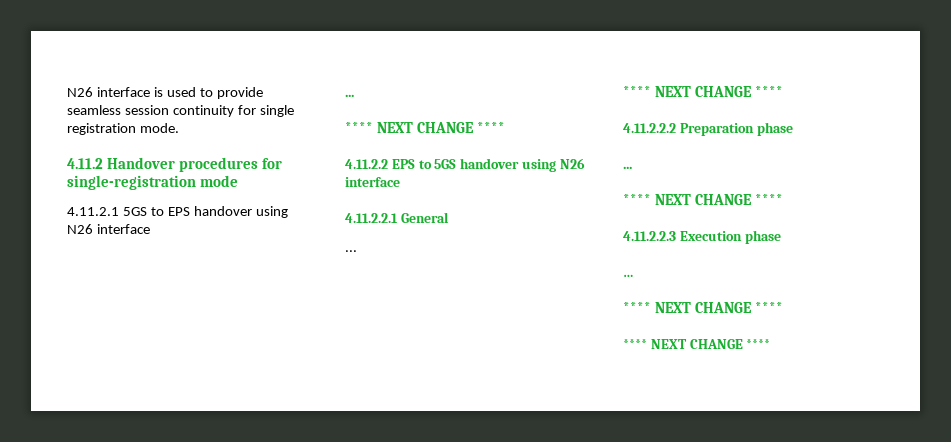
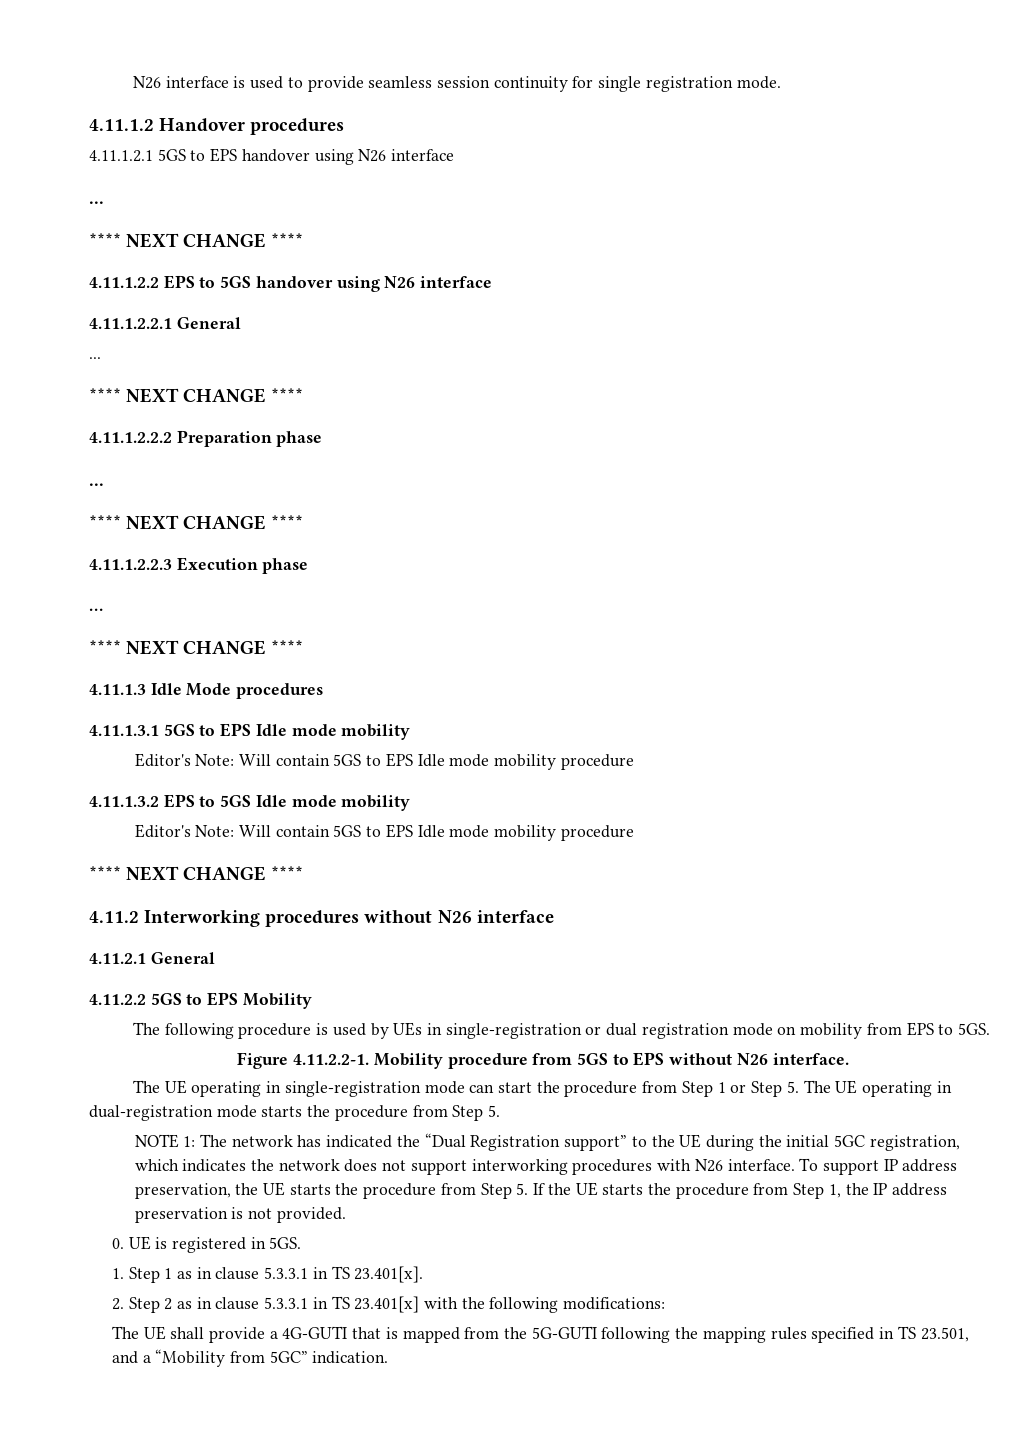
- 4.11.2 Handover procedures for single-registration mode
- 4.11.2.1 5GS to EPS handover using N26 interface
+ 4.11.1.2 Handover procedures
+ 4.11.1.2.1 5GS to EPS handover using N26 interface
- 4.11.2.2 EPS to 5GS handover using N26 interface
+ 4.11.1.2.2 EPS to 5GS handover using N26 interface
- 4.11.2.2.1 General
+ 4.11.1.2.2.1 General
- 4.11.2.2.2 Preparation phase
+ 4.11.1.2.2.2 Preparation phase
- 4.11.2.2.3 Execution phase
+ 4.11.1.2.2.3 Execution phase
  …
  **** NEXT CHANGE ****
+ 4.11.1.3 Idle Mode procedures
+ 4.11.1.3.1 5GS to EPS Idle mode mobility
+ Editor's Note: Will contain 5GS to EPS Idle mode mobility procedure
+ 4.11.1.3.2 EPS to 5GS Idle mode mobility
+ Editor's Note: Will contain 5GS to EPS Idle mode mobility procedure
  **** NEXT CHANGE ****
+ 4.11.2 Interworking procedures without N26 interface
+ 4.11.2.1 General
+ 4.11.2.2 5GS to EPS Mobility
+ The following procedure is used by UEs in single-registration or dual registration mode on mobility from EPS to 5GS.
+ Figure 4.11.2.2-1. Mobility procedure from 5GS to EPS without N26 interface.
+ The UE operating in single-registration mode can start the procedure from Step 1 or Step 5. The UE operating in dual-registration mode starts the procedure from Step 5.
+ NOTE 1: The network has indicated the “Dual Registration support” to the UE during the initial 5GC registration, which indicates the network does not support interworking procedures with N26 interface. To support IP address preservation, the UE starts the procedure from Step 5. If the UE starts the procedure from Step 1, the IP address preservation is not provided.
+ 0. UE is registered in 5GS.
+ 1. Step 1 as in clause 5.3.3.1 in TS 23.401[x].
+ 2. Step 2 as in clause 5.3.3.1 in TS 23.401[x] with the following modifications:
+ The UE shall provide a 4G-GUTI that is mapped from the 5G-GUTI following the mapping rules specified in TS 23.501, and a “Mobility from 5GC” indication.

